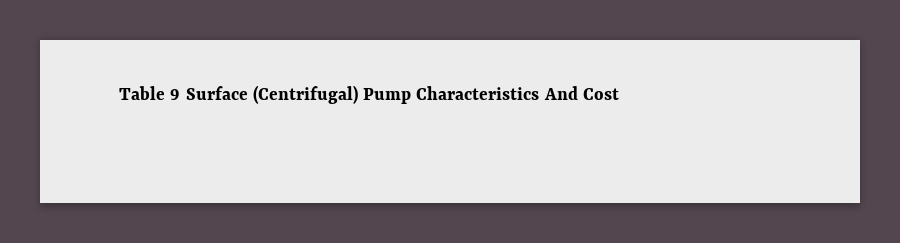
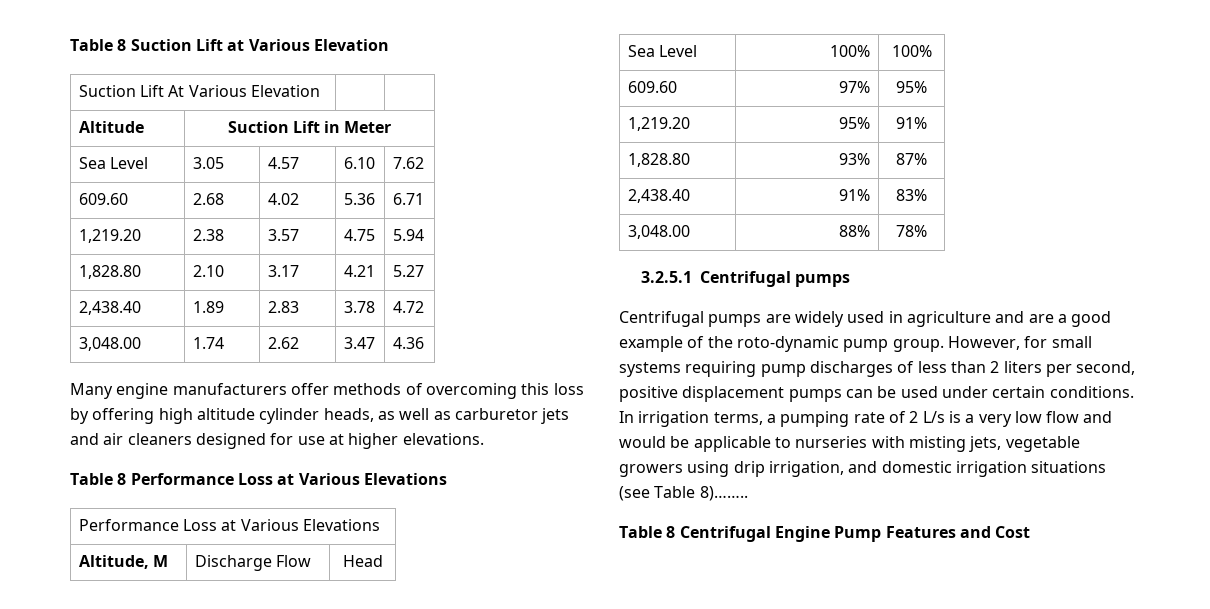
- Table 9 Surface (Centrifugal) Pump Characteristics And Cost
+ Table 8 Suction Lift at Various Elevation
+ Suction Lift At Various Elevation | |
+ Altitude | Suction Lift in Meter
+ Sea Level | 3.05 | 4.57 | 6.10 | 7.62
+ 609.60 | 2.68 | 4.02 | 5.36 | 6.71
+ 1,219.20 | 2.38 | 3.57 | 4.75 | 5.94
+ 1,828.80 | 2.10 | 3.17 | 4.21 | 5.27
+ 2,438.40 | 1.89 | 2.83 | 3.78 | 4.72
+ 3,048.00 | 1.74 | 2.62 | 3.47 | 4.36
+ Many engine manufacturers offer methods of overcoming this loss by offering high altitude cylinder heads, as well as carburetor jets and air cleaners designed for use at higher elevations.
+ Table 8 Performance Loss at Various Elevations
+ Performance Loss at Various Elevations
+ Altitude, M | Discharge Flow | Head
+ Sea Level | 100% | 100%
+ 609.60 | 97% | 95%
+ 1,219.20 | 95% | 91%
+ 1,828.80 | 93% | 87%
+ 2,438.40 | 91% | 83%
+ 3,048.00 | 88% | 78%
+ 3.2.5.1 Centrifugal pumps
+ Centrifugal pumps are widely used in agriculture and are a good example of the roto-dynamic pump group. However, for small systems requiring pump discharges of less than 2 liters per second, positive displacement pumps can be used under certain conditions. In irrigation terms, a pumping rate of 2 L/s is a very low flow and would be applicable to nurseries with misting jets, vegetable growers using drip irrigation, and domestic irrigation situations (see Table 8)……..
+ Table 8 Centrifugal Engine Pump Features and Cost

